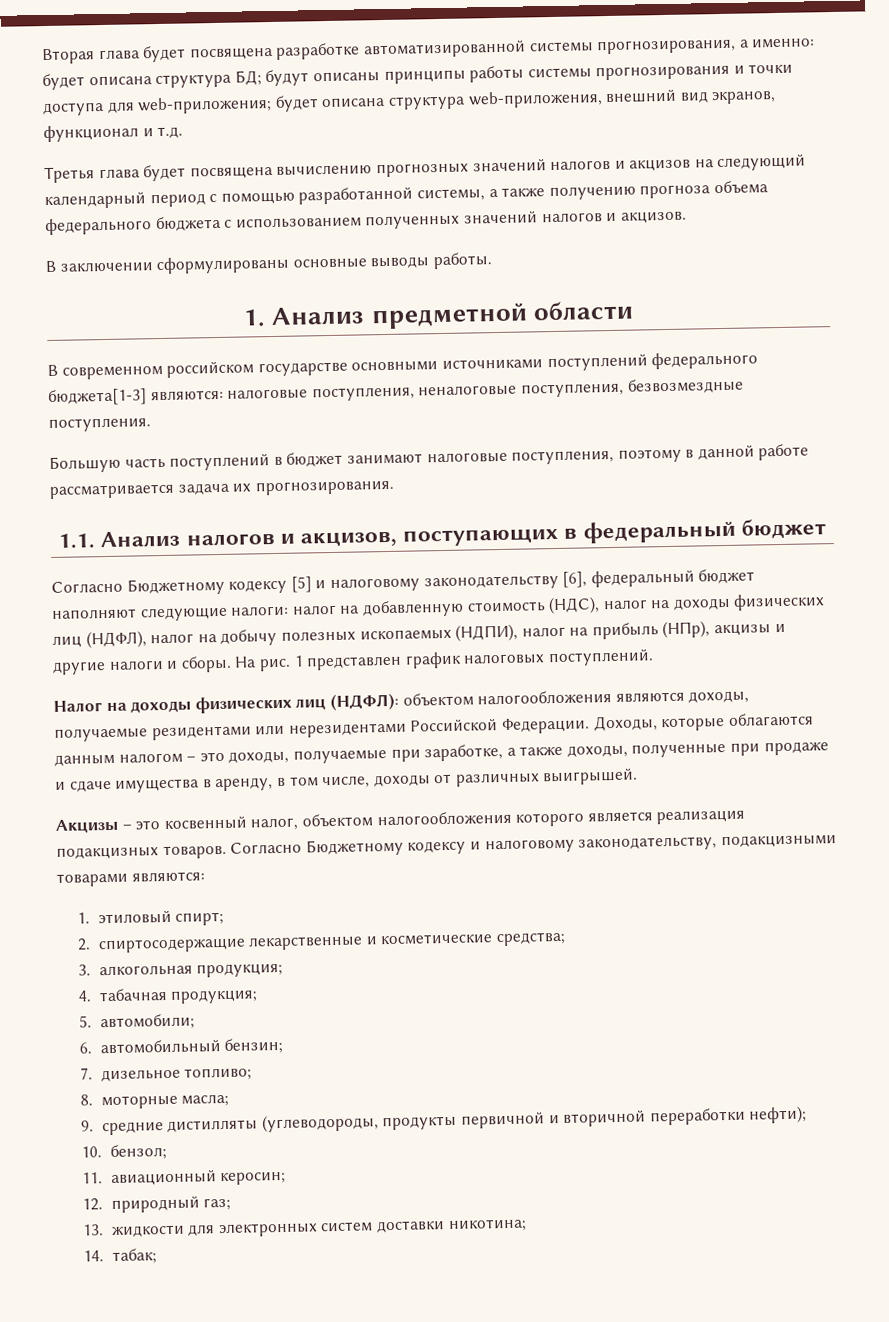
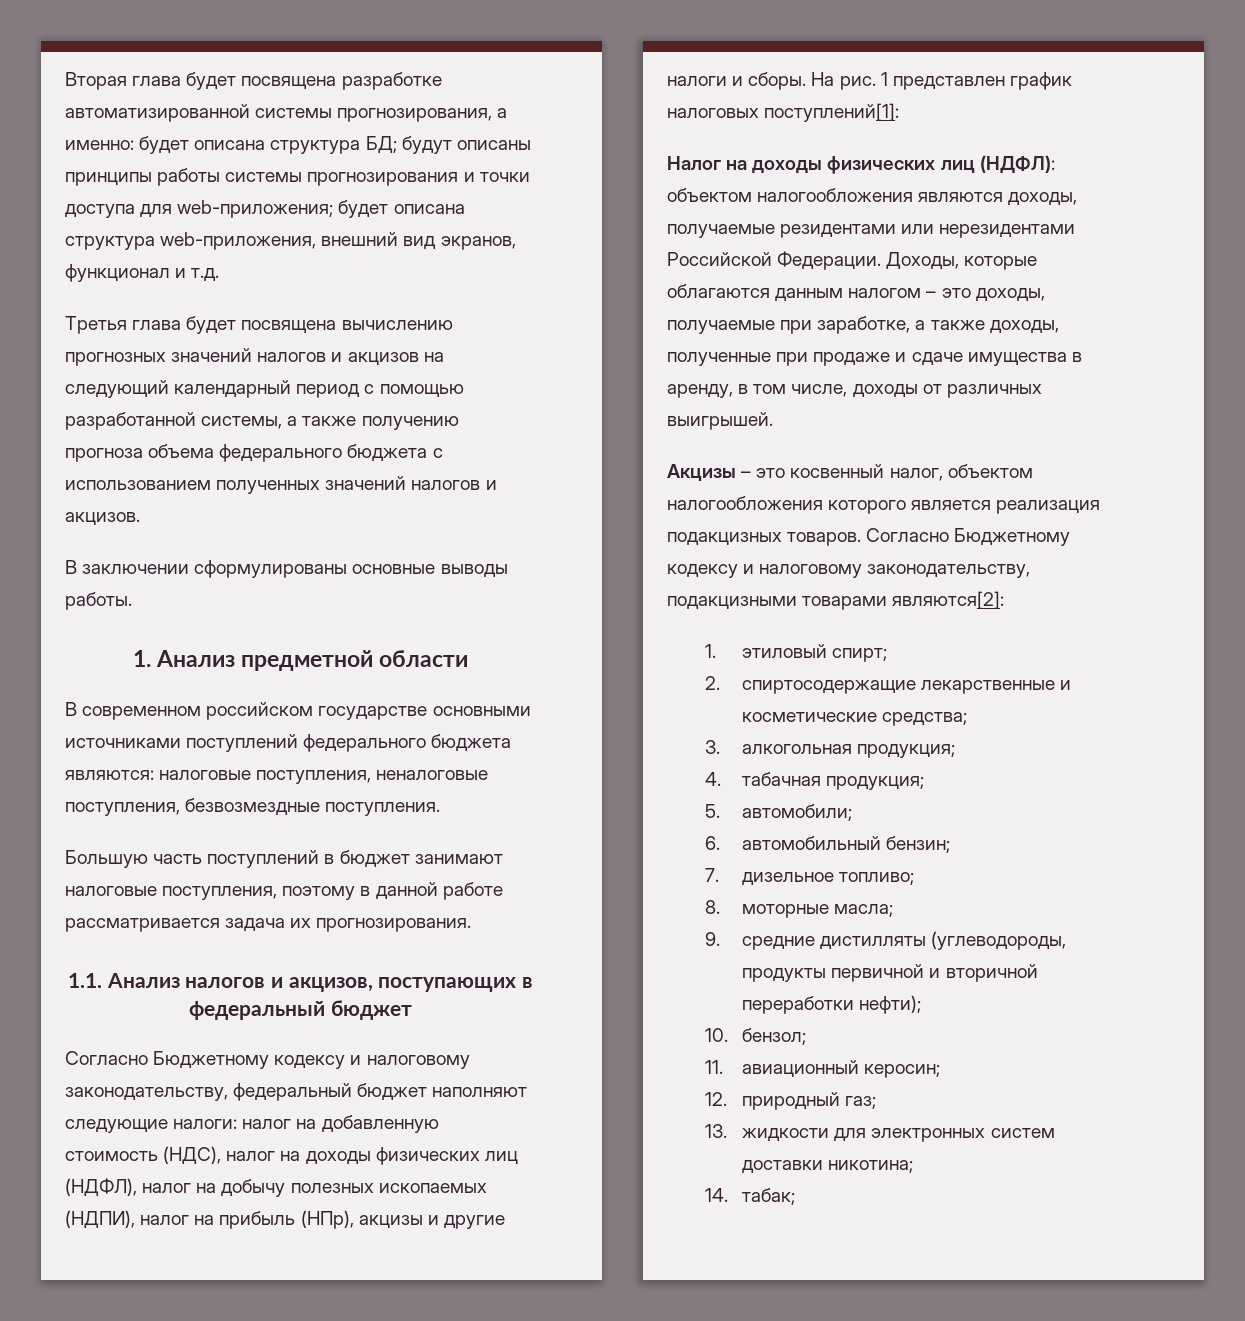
- В современном российском государстве основными источниками поступлений федерального бюджета[1-3] являются: налоговые поступления, неналоговые поступления, безвозмездные поступления.
+ В современном российском государстве основными источниками поступлений федерального бюджета являются: налоговые поступления, неналоговые поступления, безвозмездные поступления.
- Согласно Бюджетному кодексу [5] и налоговому законодательству [6], федеральный бюджет наполняют следующие налоги: налог на добавленную стоимость (НДС), налог на доходы физических лиц (НДФЛ), налог на добычу полезных ископаемых (НДПИ), налог на прибыль (НПр), акцизы и другие налоги и сборы.
+ Согласно Бюджетному кодексу и налоговому законодательству, федеральный бюджет наполняют следующие налоги: налог на добавленную стоимость (НДС), налог на доходы физических лиц (НДФЛ), налог на добычу полезных ископаемых (НДПИ), налог на прибыль (НПр), акцизы и другие налоги и сборы.
- 1 представлен график налоговых поступлений.
+ 1 представлен график налоговых поступлений[1]:
- Согласно Бюджетному кодексу и налоговому законодательству, подакцизными товарами являются:
+ Согласно Бюджетному кодексу и налоговому законодательству, подакцизными товарами являются[2]:

